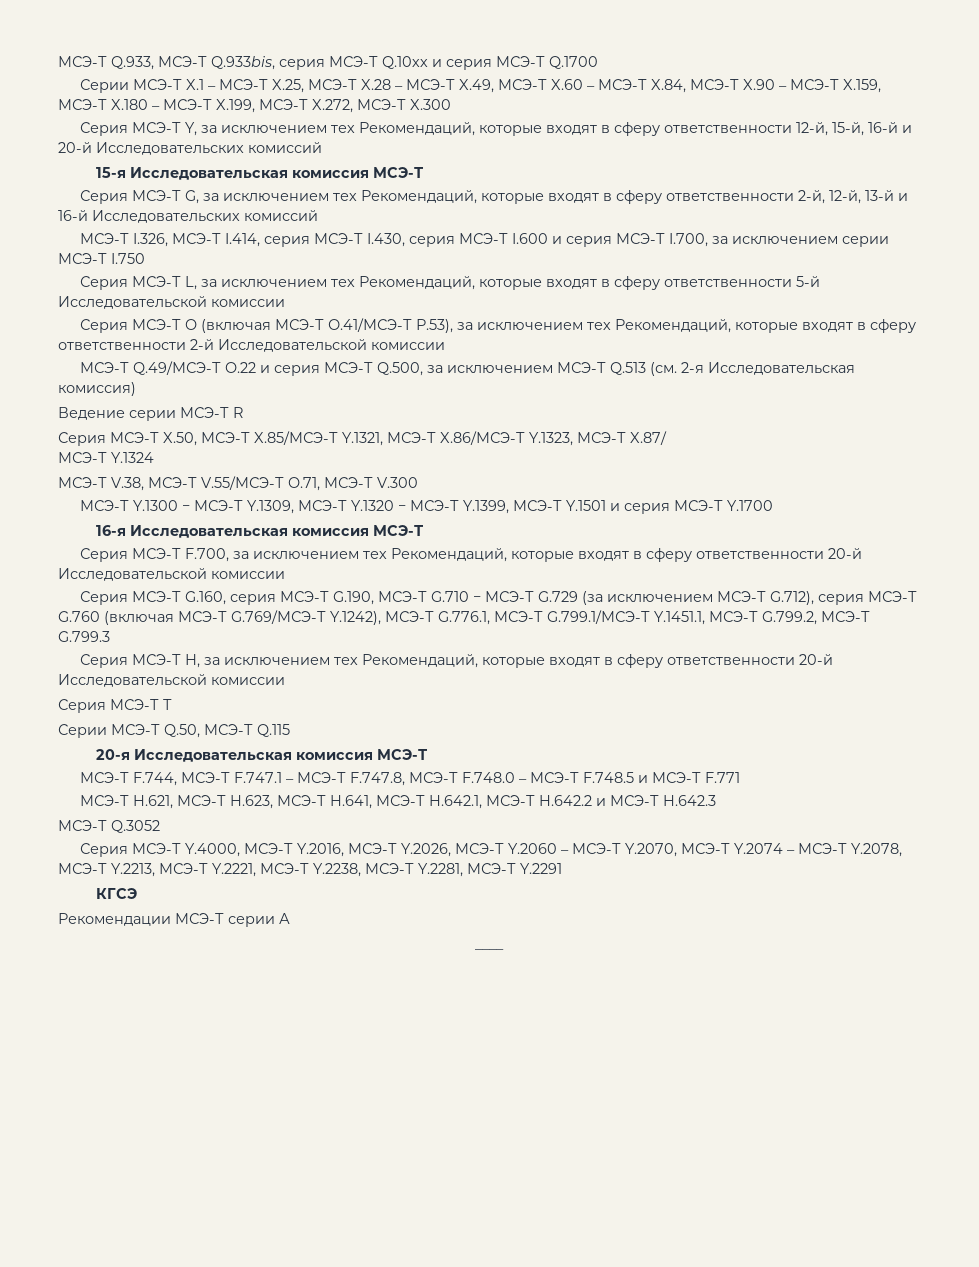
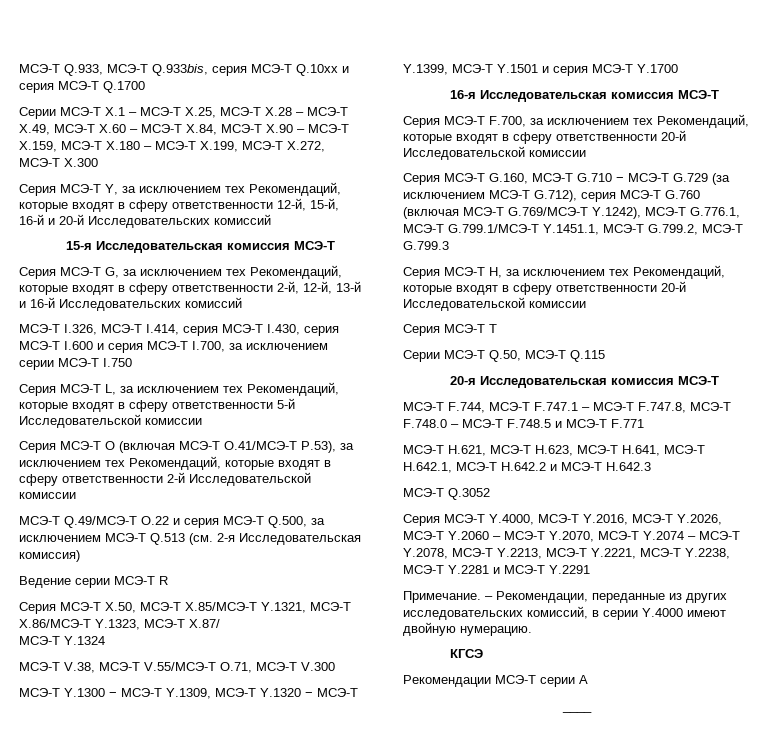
- Серия МСЭ-Т G.160, серия МСЭ-Т G.190, МСЭ-Т G.710 − МСЭ-Т G.729 (за исключением МСЭ-Т G.712), серия МСЭ-Т G.760 (включая МСЭ-Т G.769/МСЭ-Т Y.1242), МСЭ-Т G.776.1, МСЭ-Т G.799.1/МСЭ-Т Y.1451.1, МСЭ-Т G.799.2, МСЭ-Т G.799.3
+ Серия МСЭ-Т G.160, МСЭ-Т G.710 − МСЭ-Т G.729 (за исключением МСЭ-Т G.712), серия МСЭ-Т G.760 (включая МСЭ-Т G.769/МСЭ-Т Y.1242), МСЭ-Т G.776.1, МСЭ-Т G.799.1/МСЭ-Т Y.1451.1, МСЭ-Т G.799.2, МСЭ-Т G.799.3
- Серия МСЭ-Т Y.4000, МСЭ-Т Y.2016, МСЭ-Т Y.2026, МСЭ-Т Y.2060 – МСЭ-Т Y.2070, МСЭ-Т Y.2074 – МСЭ-Т Y.2078, МСЭ-Т Y.2213, МСЭ-Т Y.2221, МСЭ-Т Y.2238, МСЭ-Т Y.2281, МСЭ-Т Y.2291
+ Серия МСЭ-Т Y.4000, МСЭ-Т Y.2016, МСЭ-Т Y.2026, МСЭ-Т Y.2060 – МСЭ-Т Y.2070, МСЭ-Т Y.2074 – МСЭ-Т Y.2078, МСЭ-Т Y.2213, МСЭ-Т Y.2221, МСЭ-Т Y.2238, МСЭ-Т Y.2281 и МСЭ-Т Y.2291
+ Примечание. – Рекомендации, переданные из других исследовательских комиссий, в серии Y.4000 имеют двойную нумерацию.

